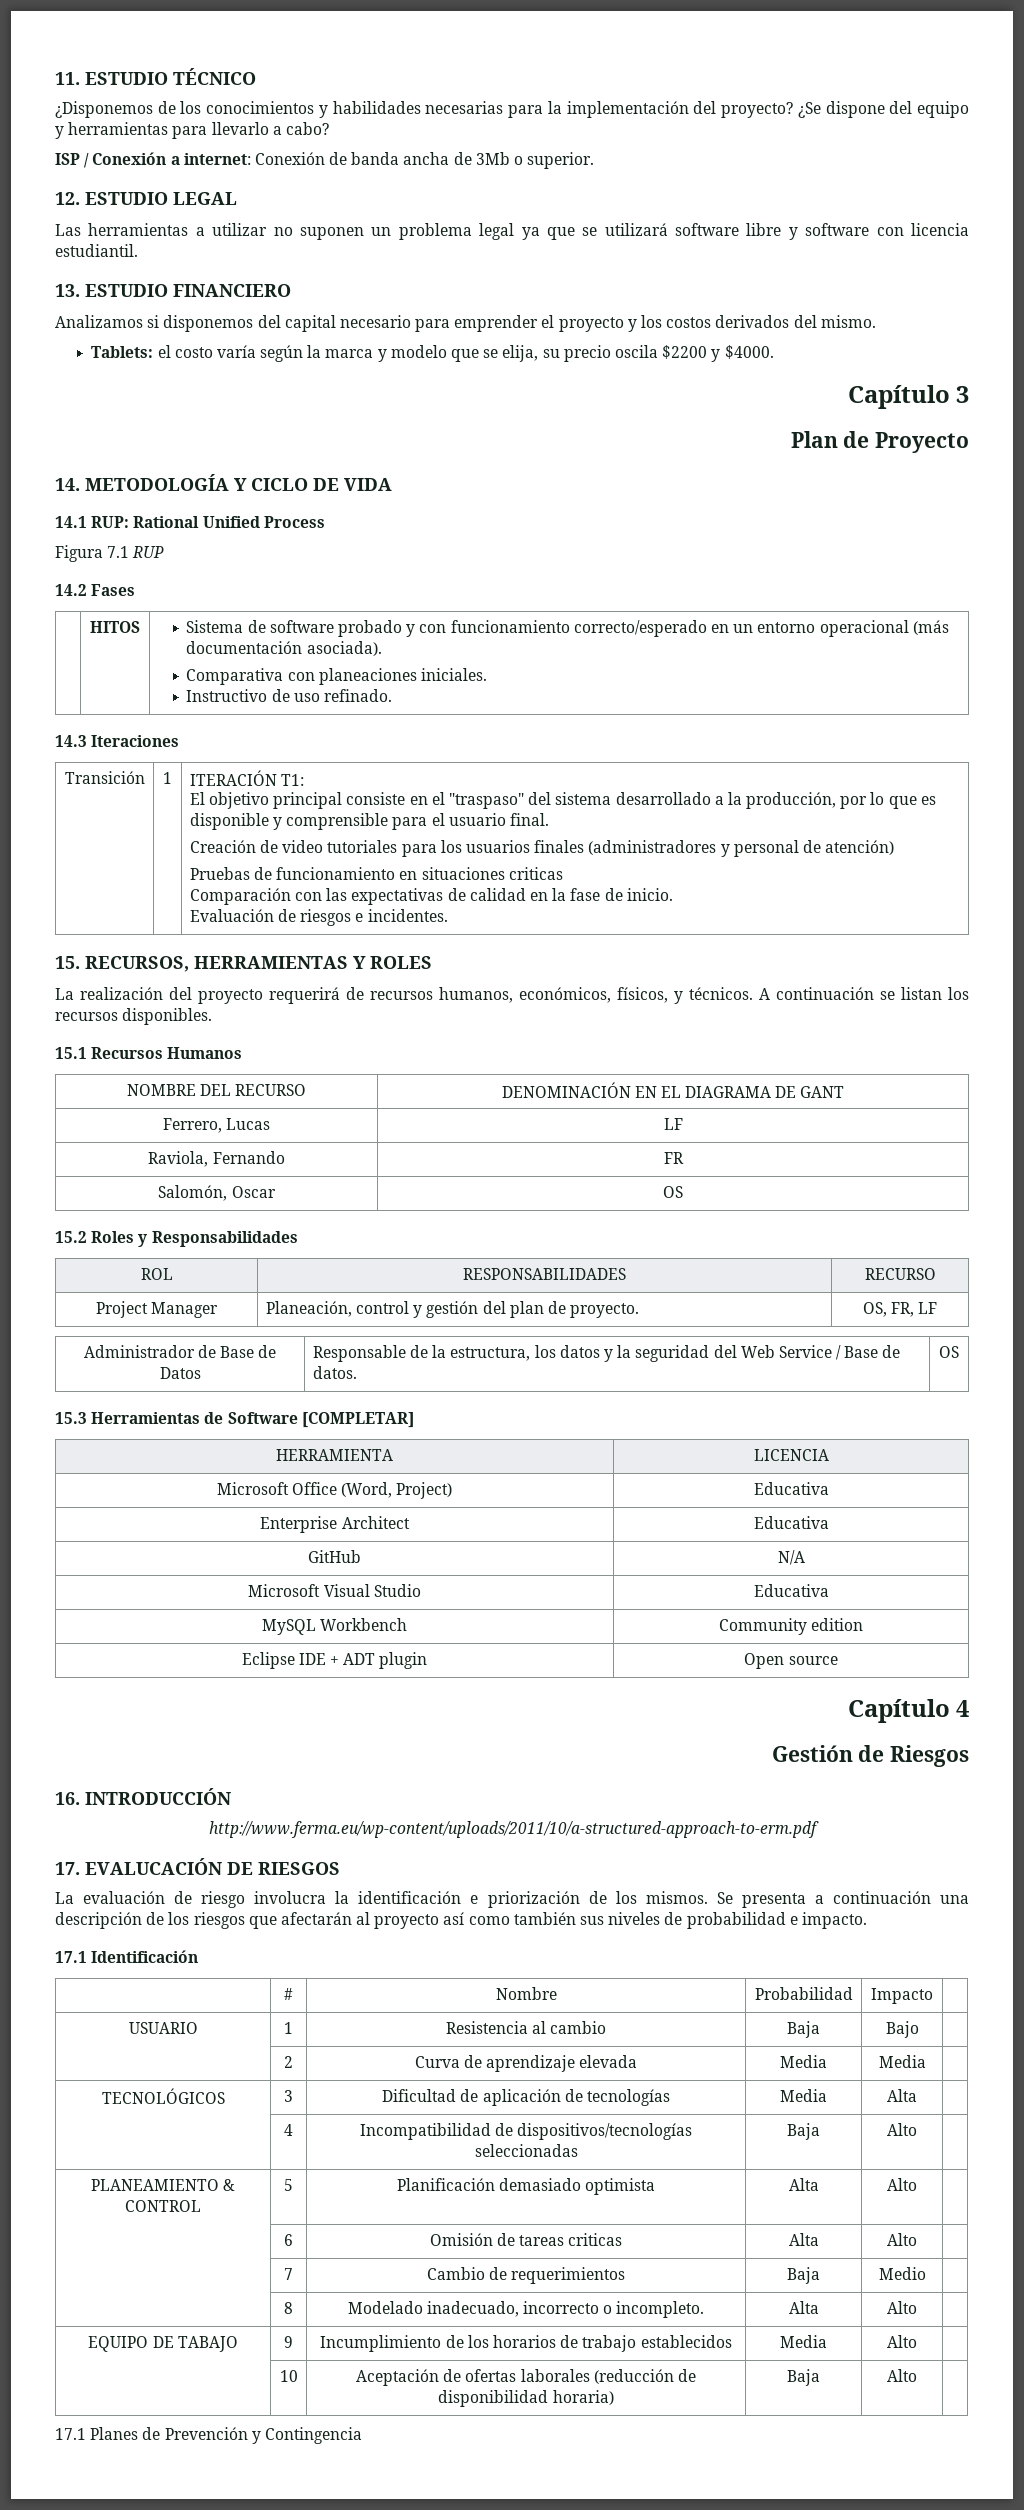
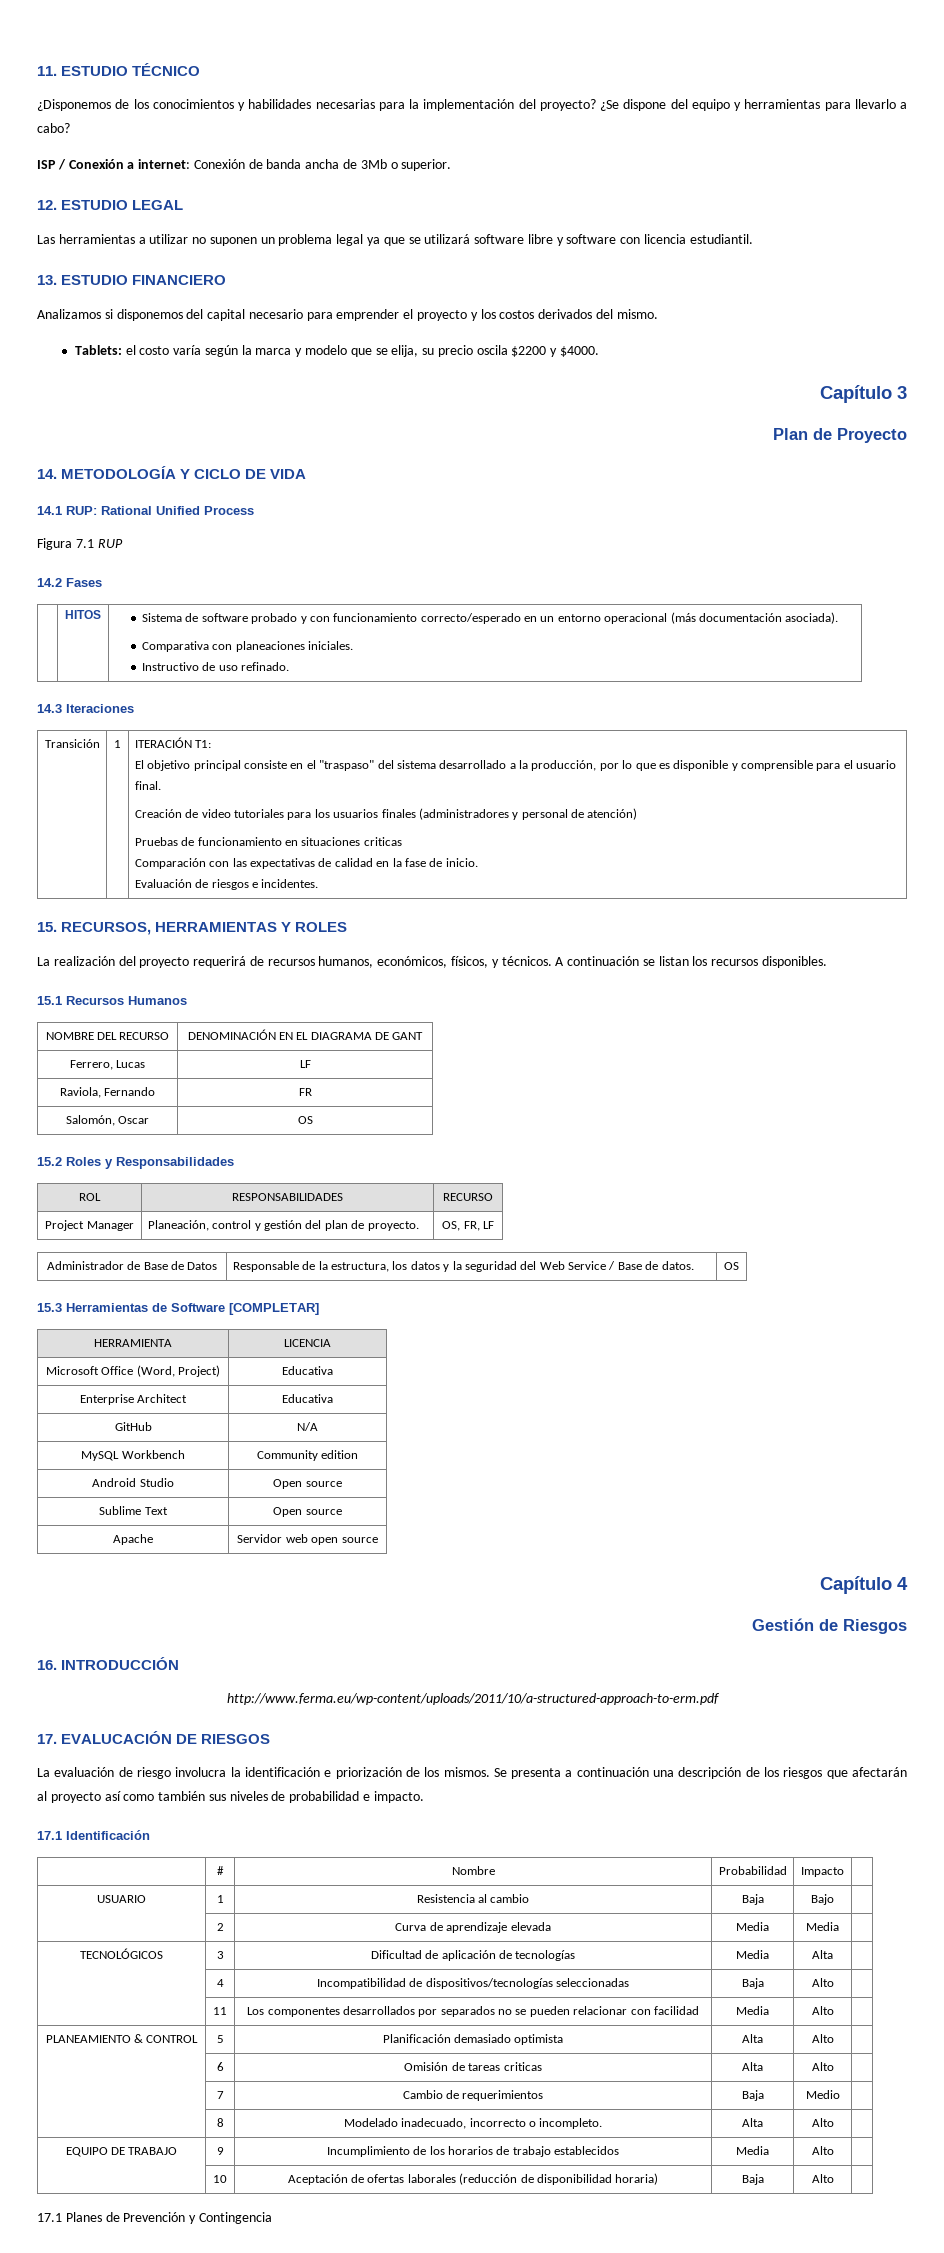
- Microsoft Visual Studio | Educativa
- Eclipse IDE + ADT plugin | Open source
+ Android Studio | Open source
+ Sublime Text | Open source
+ Apache | Servidor web open source
+ | 11 | Los componentes desarrollados por separados no se pueden relacionar con facilidad | Media | Alto |
- EQUIPO DE TABAJO | 9 | Incumplimiento de los horarios de trabajo establecidos | Media | Alto |
+ EQUIPO DE TRABAJO | 9 | Incumplimiento de los horarios de trabajo establecidos | Media | Alto |

